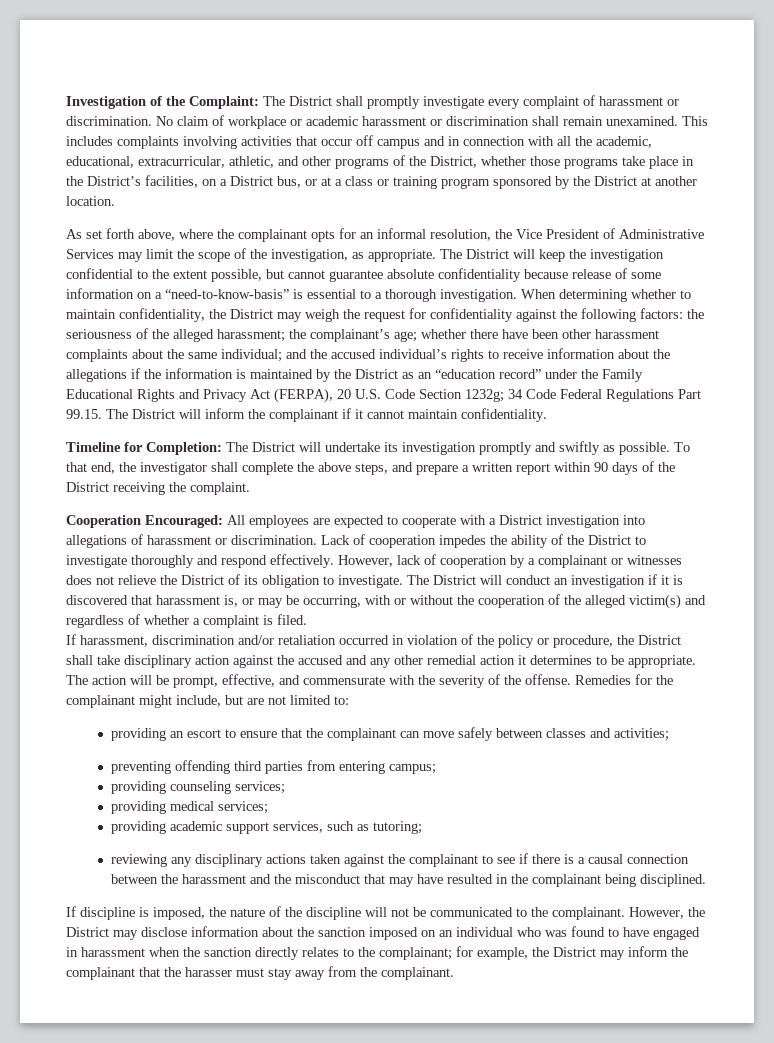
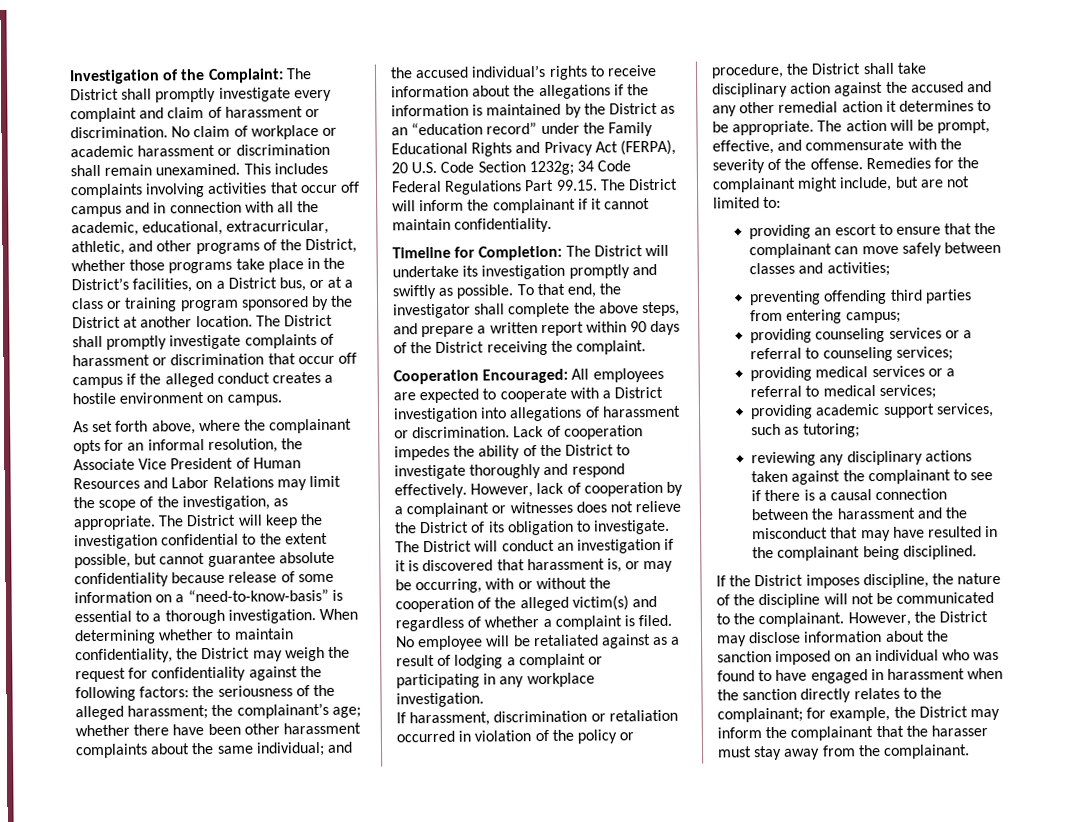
- Investigation of the Complaint: The District shall promptly investigate every complaint of harassment or discrimination.
+ Investigation of the Complaint: The District shall promptly investigate every complaint and claim of harassment or discrimination.
+ The District shall promptly investigate complaints of harassment or discrimination that occur off campus if the alleged conduct creates a hostile environment on campus.
- As set forth above, where the complainant opts for an informal resolution, the Vice President of Administrative Services may limit the scope of the investigation, as appropriate.
+ As set forth above, where the complainant opts for an informal resolution, the Associate Vice President of Human Resources and Labor Relations may limit the scope of the investigation, as appropriate.
+ No employee will be retaliated against as a result of lodging a complaint or participating in any workplace investigation.
- If harassment, discrimination and/or retaliation occurred in violation of the policy or procedure, the District shall take disciplinary action against the accused and any other remedial action it determines to be appropriate.
+ If harassment, discrimination or retaliation occurred in violation of the policy or procedure, the District shall take disciplinary action against the accused and any other remedial action it determines to be appropriate.
- providing counseling services;
- providing medical services;
+ providing counseling services or a referral to counseling services;
+ providing medical services or a referral to medical services;
- If discipline is imposed, the nature of the discipline will not be communicated to the complainant.
+ If the District imposes discipline, the nature of the discipline will not be communicated to the complainant.

